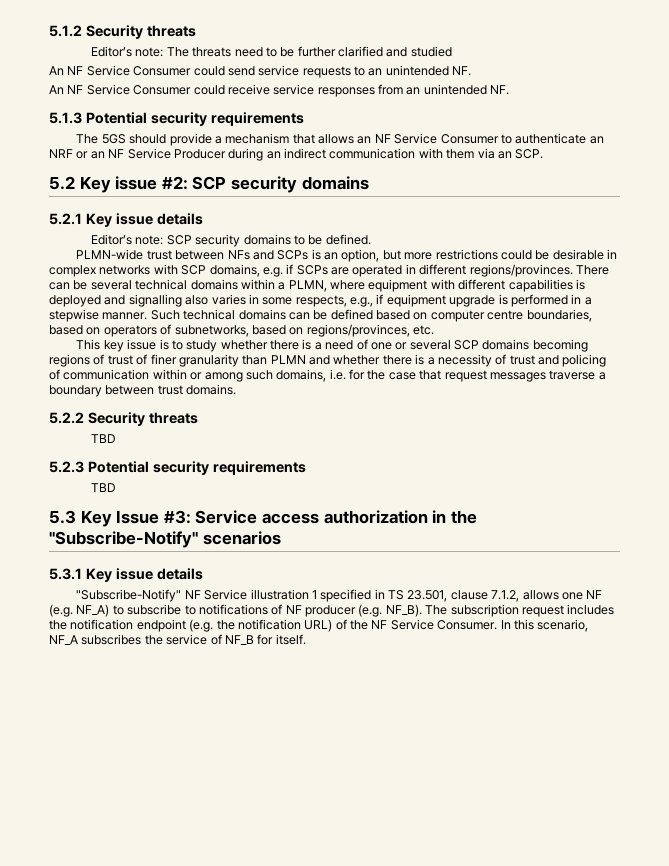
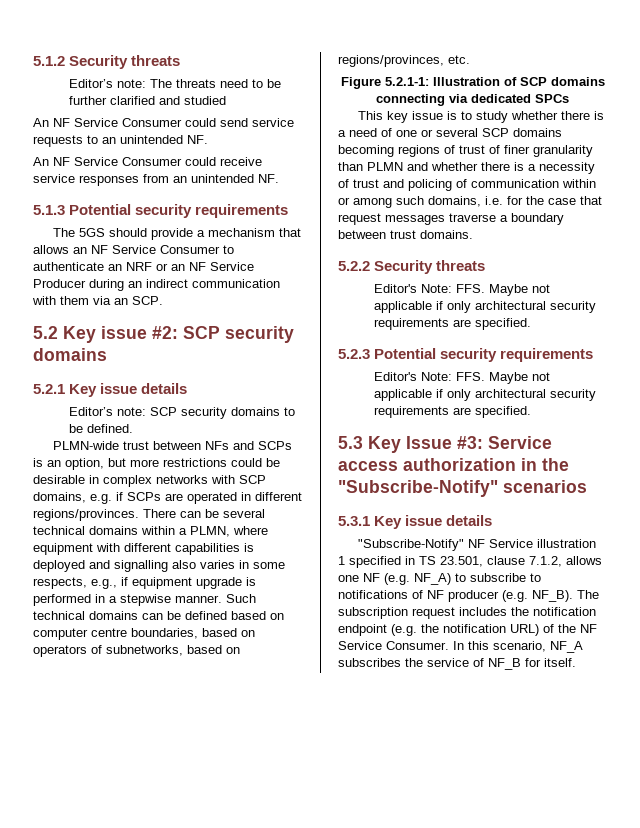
+ Figure 5.2.1-1: Illustration of SCP domains connecting via dedicated SPCs
  5.2.2 Security threats
- TBD
+ Editor's Note: FFS. Maybe not applicable if only architectural security requirements are specified.
  5.2.3 Potential security requirements
- TBD
+ Editor's Note: FFS. Maybe not applicable if only architectural security requirements are specified.

